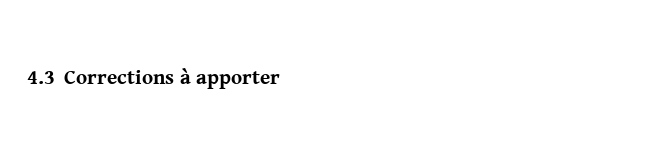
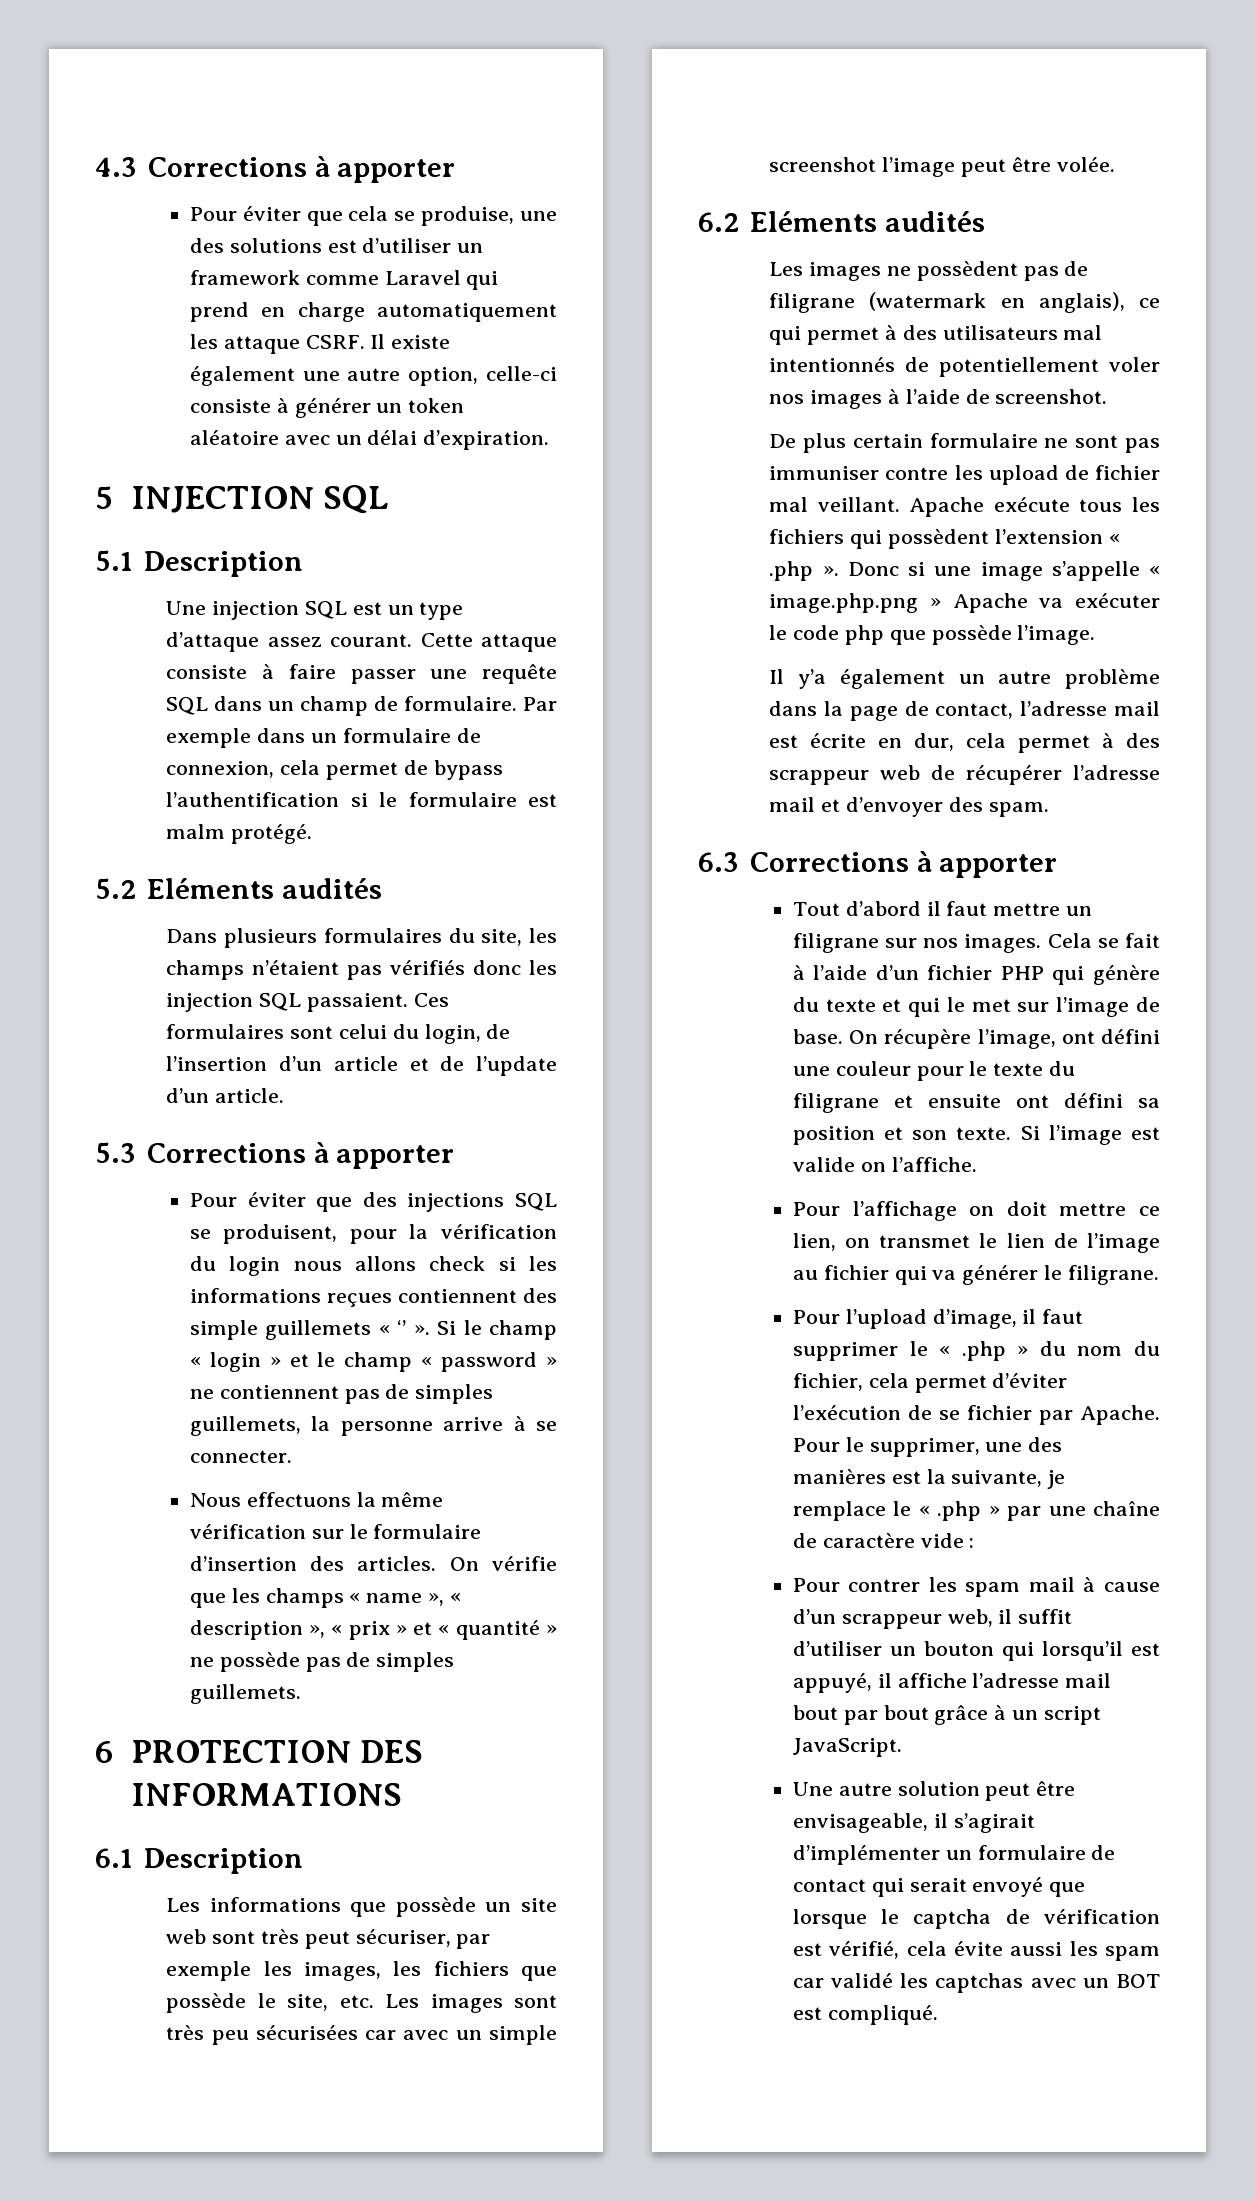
+ Pour éviter que cela se produise, une des solutions est d’utiliser un framework comme Laravel qui prend en charge automatiquement les attaque CSRF. Il existe également une autre option, celle-ci consiste à générer un token aléatoire avec un délai d’expiration.
+ 5 INJECTION SQL
+ 5.1 Description
+ Une injection SQL est un type d’attaque assez courant. Cette attaque consiste à faire passer une requête SQL dans un champ de formulaire. Par exemple dans un formulaire de connexion, cela permet de bypass l’authentification si le formulaire est malm protégé.
+ 5.2 Eléments audités
+ Dans plusieurs formulaires du site, les champs n’étaient pas vérifiés donc les injection SQL passaient. Ces formulaires sont celui du login, de l’insertion d’un article et de l’update d’un article.
+ 5.3 Corrections à apporter
+ Pour éviter que des injections SQL se produisent, pour la vérification du login nous allons check si les informations reçues contiennent des simple guillemets « ‘’ ». Si le champ « login » et le champ « password » ne contiennent pas de simples guillemets, la personne arrive à se connecter.
+ Nous effectuons la même vérification sur le formulaire d’insertion des articles. On vérifie que les champs « name », « description », « prix » et « quantité » ne possède pas de simples guillemets.
+ 6 PROTECTION DES INFORMATIONS
+ 6.1 Description
+ Les informations que possède un site web sont très peut sécuriser, par exemple les images, les fichiers que possède le site, etc. Les images sont très peu sécurisées car avec un simple screenshot l’image peut être volée.
+ 6.2 Eléments audités
+ Les images ne possèdent pas de filigrane (watermark en anglais), ce qui permet à des utilisateurs mal intentionnés de potentiellement voler nos images à l’aide de screenshot.
+ De plus certain formulaire ne sont pas immuniser contre les upload de fichier mal veillant. Apache exécute tous les fichiers qui possèdent l’extension « .php ». Donc si une image s’appelle « image.php.png » Apache va exécuter le code php que possède l’image.
+ Il y’a également un autre problème dans la page de contact, l’adresse mail est écrite en dur, cela permet à des scrappeur web de récupérer l’adresse mail et d’envoyer des spam.
+ 6.3 Corrections à apporter
+ Tout d’abord il faut mettre un filigrane sur nos images. Cela se fait à l’aide d’un fichier PHP qui génère du texte et qui le met sur l’image de base. On récupère l’image, ont défini une couleur pour le texte du filigrane et ensuite ont défini sa position et son texte. Si l’image est valide on l’affiche.
+ Pour l’affichage on doit mettre ce lien, on transmet le lien de l’image au fichier qui va générer le filigrane.
+ Pour l’upload d’image, il faut supprimer le « .php » du nom du fichier, cela permet d’éviter l’exécution de se fichier par Apache. Pour le supprimer, une des manières est la suivante, je remplace le « .php » par une chaîne de caractère vide :
+ Pour contrer les spam mail à cause d’un scrappeur web, il suffit d’utiliser un bouton qui lorsqu’il est appuyé, il affiche l’adresse mail bout par bout grâce à un script JavaScript.
+ Une autre solution peut être envisageable, il s’agirait d’implémenter un formulaire de contact qui serait envoyé que lorsque le captcha de vérification est vérifié, cela évite aussi les spam car validé les captchas avec un BOT est compliqué.

